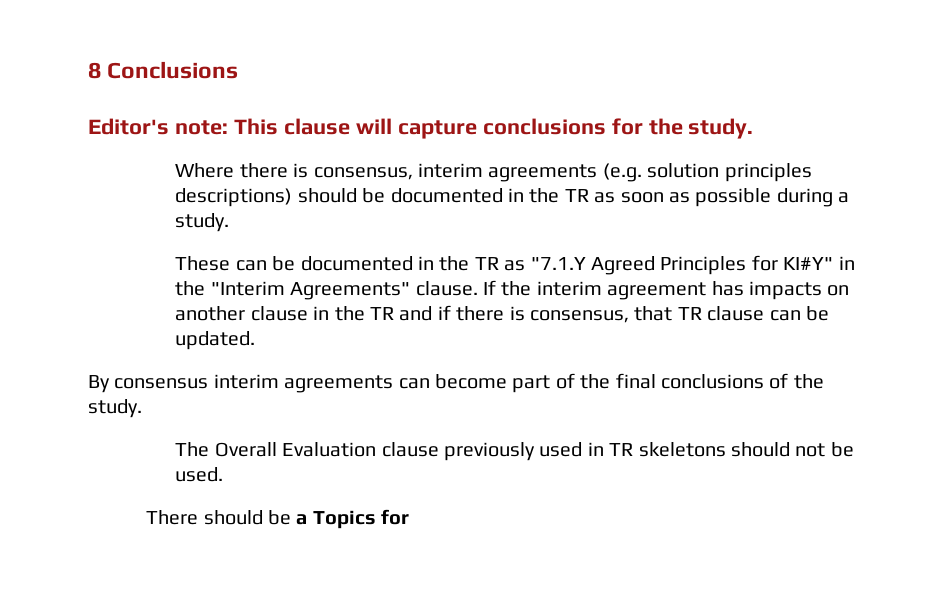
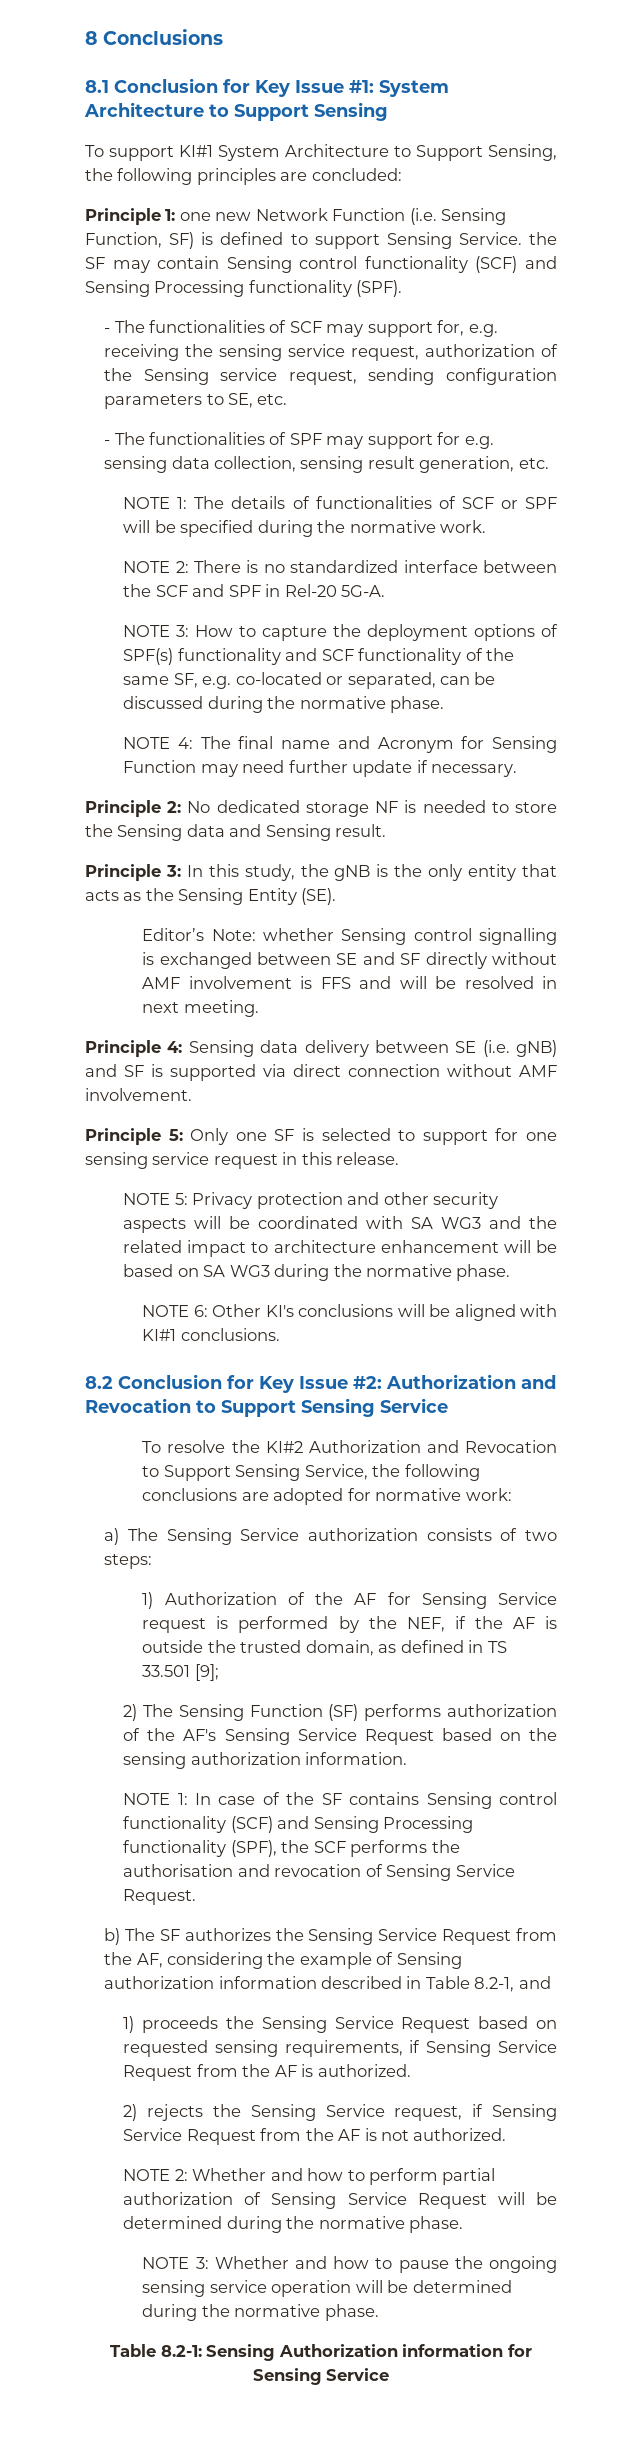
- Editor's note: This clause will capture conclusions for the study.
- Where there is consensus, interim agreements (e.g. solution principles descriptions) should be documented in the TR as soon as possible during a study.
- These can be documented in the TR as "7.1.Y Agreed Principles for KI#Y" in the "Interim Agreements" clause. If the interim agreement has impacts on another clause in the TR and if there is consensus, that TR clause can be updated.
- By consensus interim agreements can become part of the final conclusions of the study.
- The Overall Evaluation clause previously used in TR skeletons should not be used.
- There should be a Topics for
+ 8.1 Conclusion for Key Issue #1: System Architecture to Support Sensing
+ To support KI#1 System Architecture to Support Sensing, the following principles are concluded:
+ Principle 1: one new Network Function (i.e. Sensing Function, SF) is defined to support Sensing Service. the SF may contain Sensing control functionality (SCF) and Sensing Processing functionality (SPF).
+ - The functionalities of SCF may support for, e.g. receiving the sensing service request, authorization of the Sensing service request, sending configuration parameters to SE, etc.
+ - The functionalities of SPF may support for e.g. sensing data collection, sensing result generation, etc.
+ NOTE 1: The details of functionalities of SCF or SPF will be specified during the normative work.
+ NOTE 2: There is no standardized interface between the SCF and SPF in Rel-20 5G-A.
+ NOTE 3: How to capture the deployment options of SPF(s) functionality and SCF functionality of the same SF, e.g. co-located or separated, can be discussed during the normative phase.
+ NOTE 4: The final name and Acronym for Sensing Function may need further update if necessary.
+ Principle 2: No dedicated storage NF is needed to store the Sensing data and Sensing result.
+ Principle 3: In this study, the gNB is the only entity that acts as the Sensing Entity (SE).
+ Editor’s Note: whether Sensing control signalling is exchanged between SE and SF directly without AMF involvement is FFS and will be resolved in next meeting.
+ Principle 4: Sensing data delivery between SE (i.e. gNB) and SF is supported via direct connection without AMF involvement.
+ Principle 5: Only one SF is selected to support for one sensing service request in this release.
+ NOTE 5: Privacy protection and other security aspects will be coordinated with SA WG3 and the related impact to architecture enhancement will be based on SA WG3 during the normative phase.
+ NOTE 6: Other KI's conclusions will be aligned with KI#1 conclusions.
+ 8.2 Conclusion for Key Issue #2: Authorization and Revocation to Support Sensing Service
+ To resolve the KI#2 Authorization and Revocation to Support Sensing Service, the following conclusions are adopted for normative work:
+ a) The Sensing Service authorization consists of two steps:
+ 1) Authorization of the AF for Sensing Service request is performed by the NEF, if the AF is outside the trusted domain, as defined in TS 33.501 [9];
+ 2) The Sensing Function (SF) performs authorization of the AF's Sensing Service Request based on the sensing authorization information.
+ NOTE 1: In case of the SF contains Sensing control functionality (SCF) and Sensing Processing functionality (SPF), the SCF performs the authorisation and revocation of Sensing Service Request.
+ b) The SF authorizes the Sensing Service Request from the AF, considering the example of Sensing authorization information described in Table 8.2-1, and
+ 1) proceeds the Sensing Service Request based on requested sensing requirements, if Sensing Service Request from the AF is authorized.
+ 2) rejects the Sensing Service request, if Sensing Service Request from the AF is not authorized.
+ NOTE 2: Whether and how to perform partial authorization of Sensing Service Request will be determined during the normative phase.
+ NOTE 3: Whether and how to pause the ongoing sensing service operation will be determined during the normative phase.
+ Table 8.2-1: Sensing Authorization information for Sensing Service

